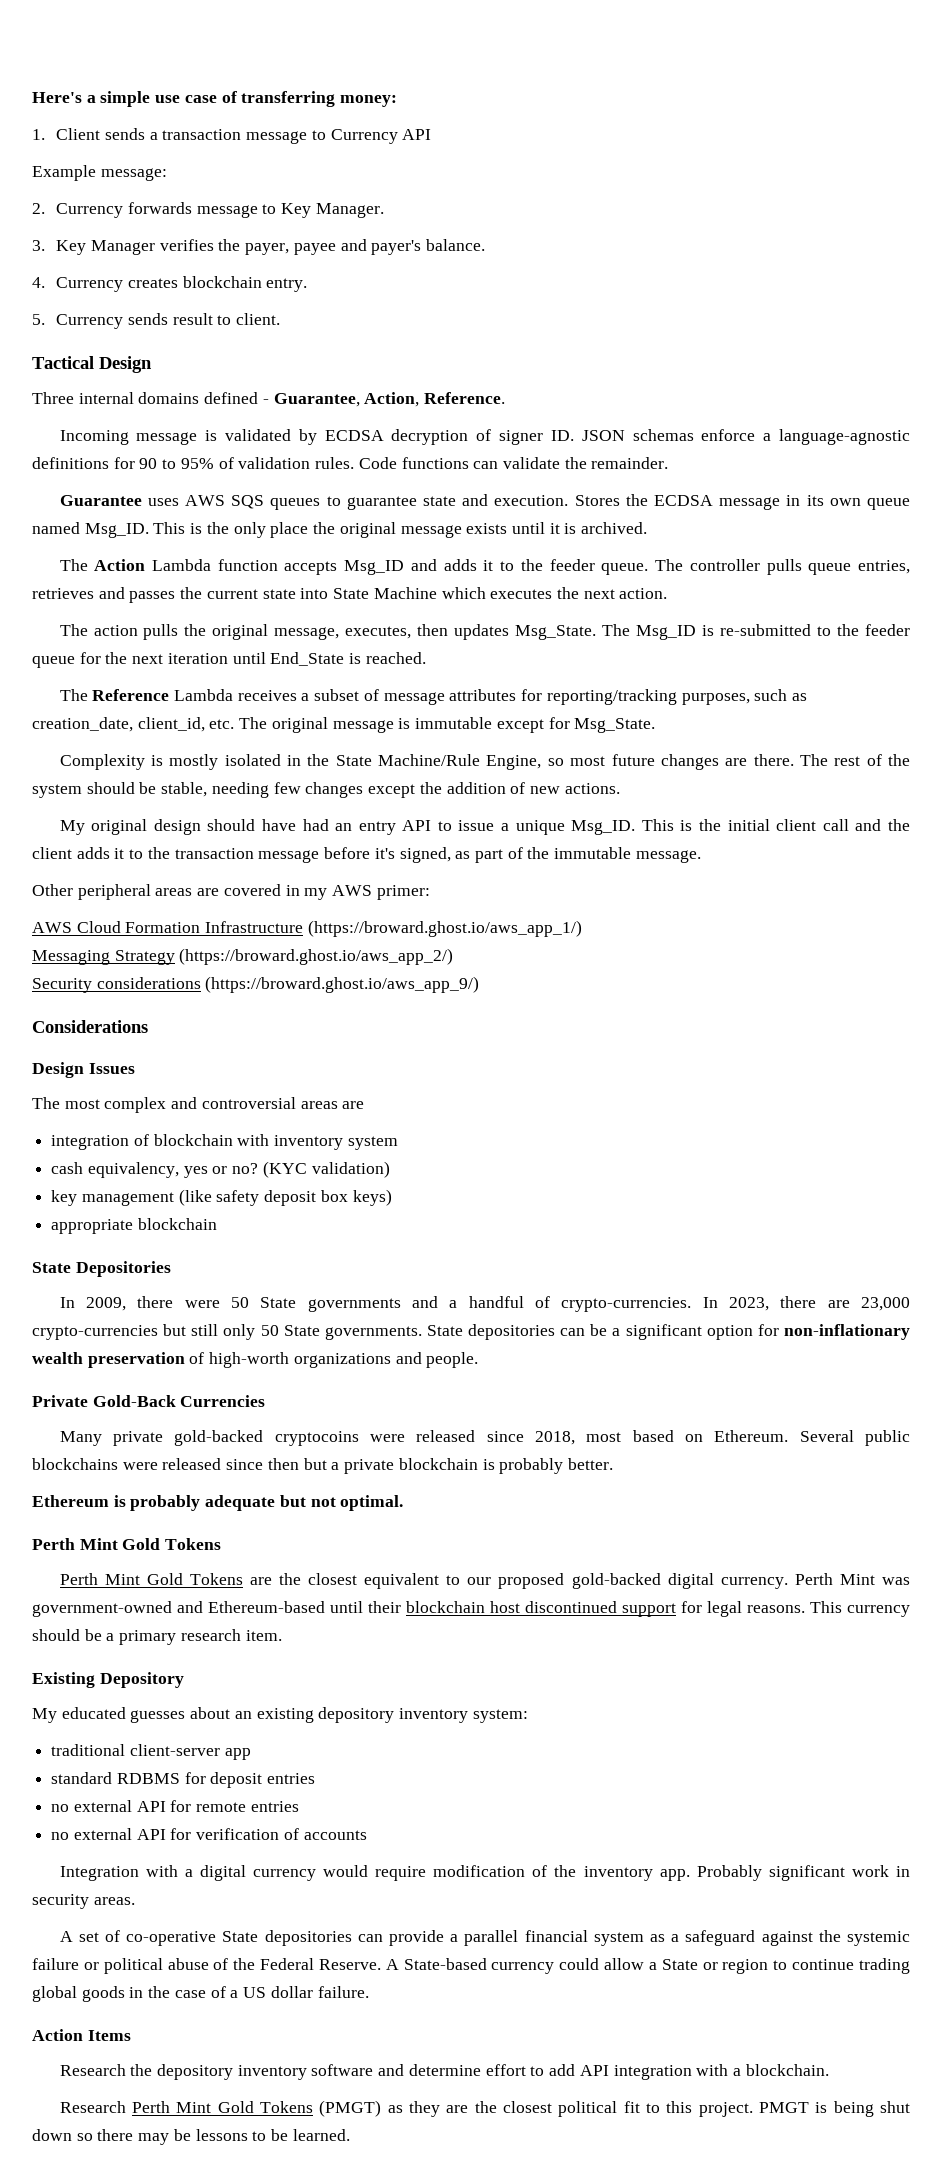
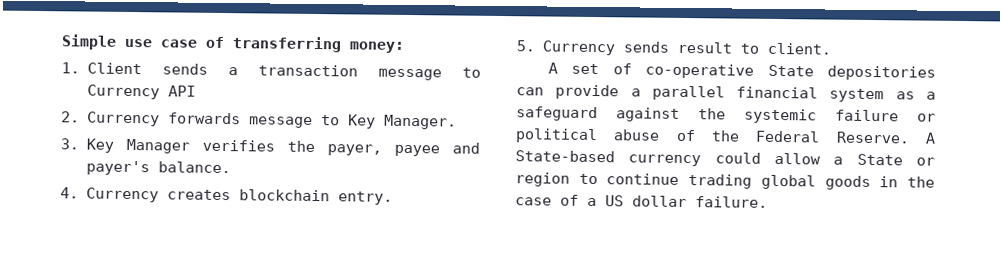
- Here's a simple use case of transferring money:
+ Simple use case of transferring money:
- Example message:
- Tactical Design
- Three internal domains defined - Guarantee, Action, Reference.
- Incoming message is validated by ECDSA decryption of signer ID. JSON schemas enforce a language-agnostic definitions for 90 to 95% of validation rules. Code functions can validate the remainder.
- Guarantee uses AWS SQS queues to guarantee state and execution. Stores the ECDSA message in its own queue named Msg_ID. This is the only place the original message exists until it is archived.
- The Action Lambda function accepts Msg_ID and adds it to the feeder queue. The controller pulls queue entries, retrieves and passes the current state into State Machine which executes the next action.
- The action pulls the original message, executes, then updates Msg_State. The Msg_ID is re-submitted to the feeder queue for the next iteration until End_State is reached.
- The Reference Lambda receives a subset of message attributes for reporting/tracking purposes, such as creation_date, client_id, etc. The original message is immutable except for Msg_State.
- Complexity is mostly isolated in the State Machine/Rule Engine, so most future changes are there. The rest of the system should be stable, needing few changes except the addition of new actions.
- My original design should have had an entry API to issue a unique Msg_ID. This is the initial client call and the client adds it to the transaction message before it's signed, as part of the immutable message.
- Other peripheral areas are covered in my AWS primer:
- AWS Cloud Formation Infrastructure (https://broward.ghost.io/aws_app_1/)
- Messaging Strategy (https://broward.ghost.io/aws_app_2/)
- Security considerations (https://broward.ghost.io/aws_app_9/)
- Considerations
- Design Issues
- The most complex and controversial areas are
- integration of blockchain with inventory system
- cash equivalency, yes or no? (KYC validation)
- key management (like safety deposit box keys)
- appropriate blockchain
- State Depositories
- In 2009, there were 50 State governments and a handful of crypto-currencies. In 2023, there are 23,000 crypto-currencies but still only 50 State governments. State depositories can be a significant option for non-inflationary wealth preservation of high-worth organizations and people.
- Private Gold-Back Currencies
- Many private gold-backed cryptocoins were released since 2018, most based on Ethereum. Several public blockchains were released since then but a private blockchain is probably better.
- Ethereum is probably adequate but not optimal.
- Perth Mint Gold Tokens
- Perth Mint Gold Tokens are the closest equivalent to our proposed gold-backed digital currency. Perth Mint was government-owned and Ethereum-based until their blockchain host discontinued support for legal reasons. This currency should be a primary research item.
- Existing Depository
- My educated guesses about an existing depository inventory system:
- traditional client-server app
- standard RDBMS for deposit entries
- no external API for remote entries
- no external API for verification of accounts
- Integration with a digital currency would require modification of the inventory app. Probably significant work in security areas.
- Action Items
- Research the depository inventory software and determine effort to add API integration with a blockchain.
- Research Perth Mint Gold Tokens (PMGT) as they are the closest political fit to this project. PMGT is being shut down so there may be lessons to be learned.

